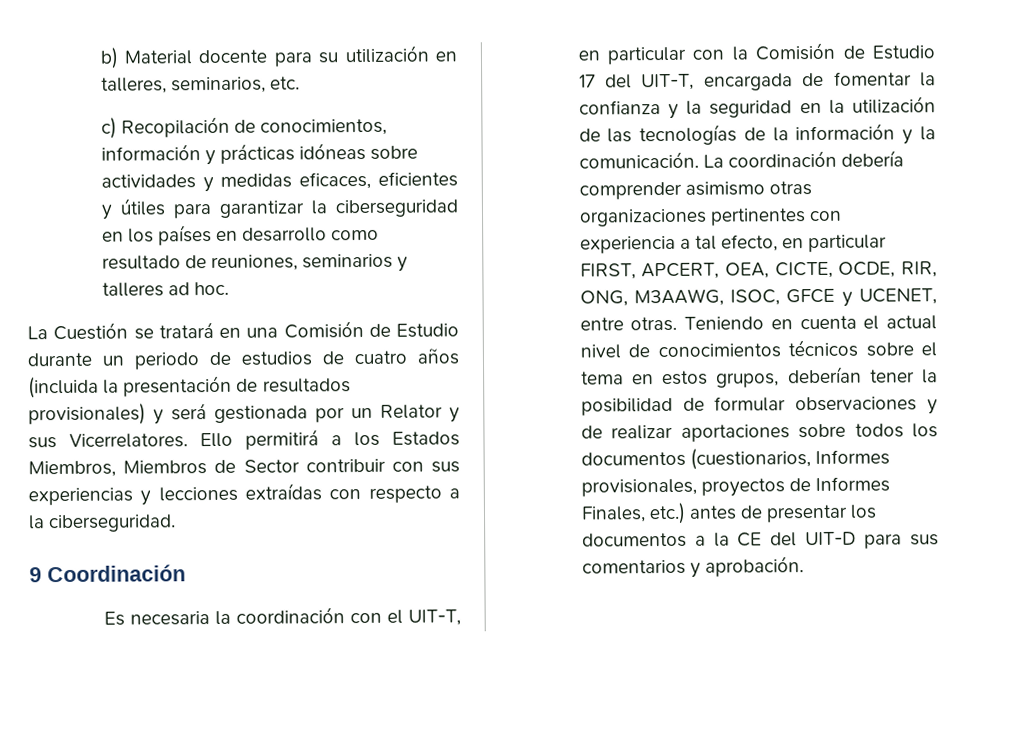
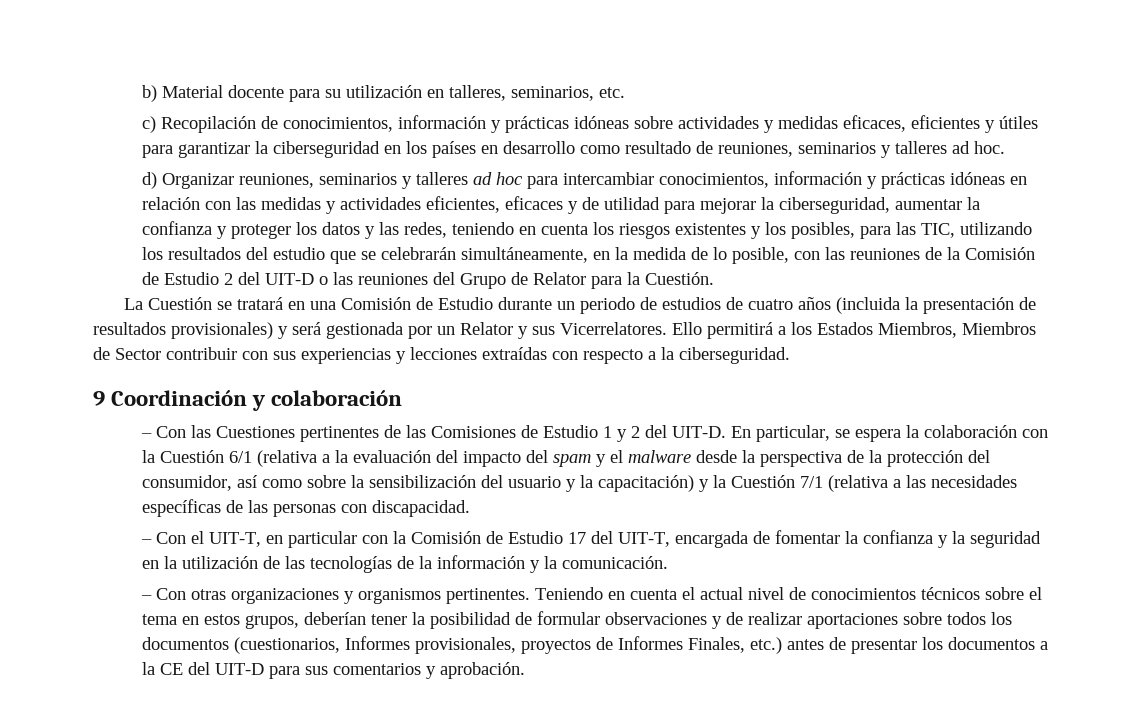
+ d) Organizar reuniones, seminarios y talleres ad hoc para intercambiar conocimientos, información y prácticas idóneas en relación con las medidas y actividades eficientes, eficaces y de utilidad para mejorar la ciberseguridad, aumentar la confianza y proteger los datos y las redes, teniendo en cuenta los riesgos existentes y los posibles, para las TIC, utilizando los resultados del estudio que se celebrarán simultáneamente, en la medida de lo posible, con las reuniones de la Comisión de Estudio 2 del UIT-D o las reuniones del Grupo de Relator para la Cuestión.
- 9 Coordinación
- Es necesaria la coordinación con el UIT-T, en particular con la Comisión de Estudio 17 del UIT-T, encargada de fomentar la confianza y la seguridad en la utilización de las tecnologías de la información y la comunicación. La coordinación debería comprender asimismo otras organizaciones pertinentes con experiencia a tal efecto, en particular FIRST, APCERT, OEA, CICTE, OCDE, RIR, ONG, M3AAWG, ISOC, GFCE y UCENET, entre otras.
+ 9 Coordinación y colaboración
+ – Con las Cuestiones pertinentes de las Comisiones de Estudio 1 y 2 del UIT-D. En particular, se espera la colaboración con la Cuestión 6/1 (relativa a la evaluación del impacto del spam y el malware desde la perspectiva de la protección del consumidor, así como sobre la sensibilización del usuario y la capacitación) y la Cuestión 7/1 (relativa a las necesidades específicas de las personas con discapacidad.
+ – Con el UIT-T, en particular con la Comisión de Estudio 17 del UIT-T, encargada de fomentar la confianza y la seguridad en la utilización de las tecnologías de la información y la comunicación.
+ – Con otras organizaciones y organismos pertinentes.

